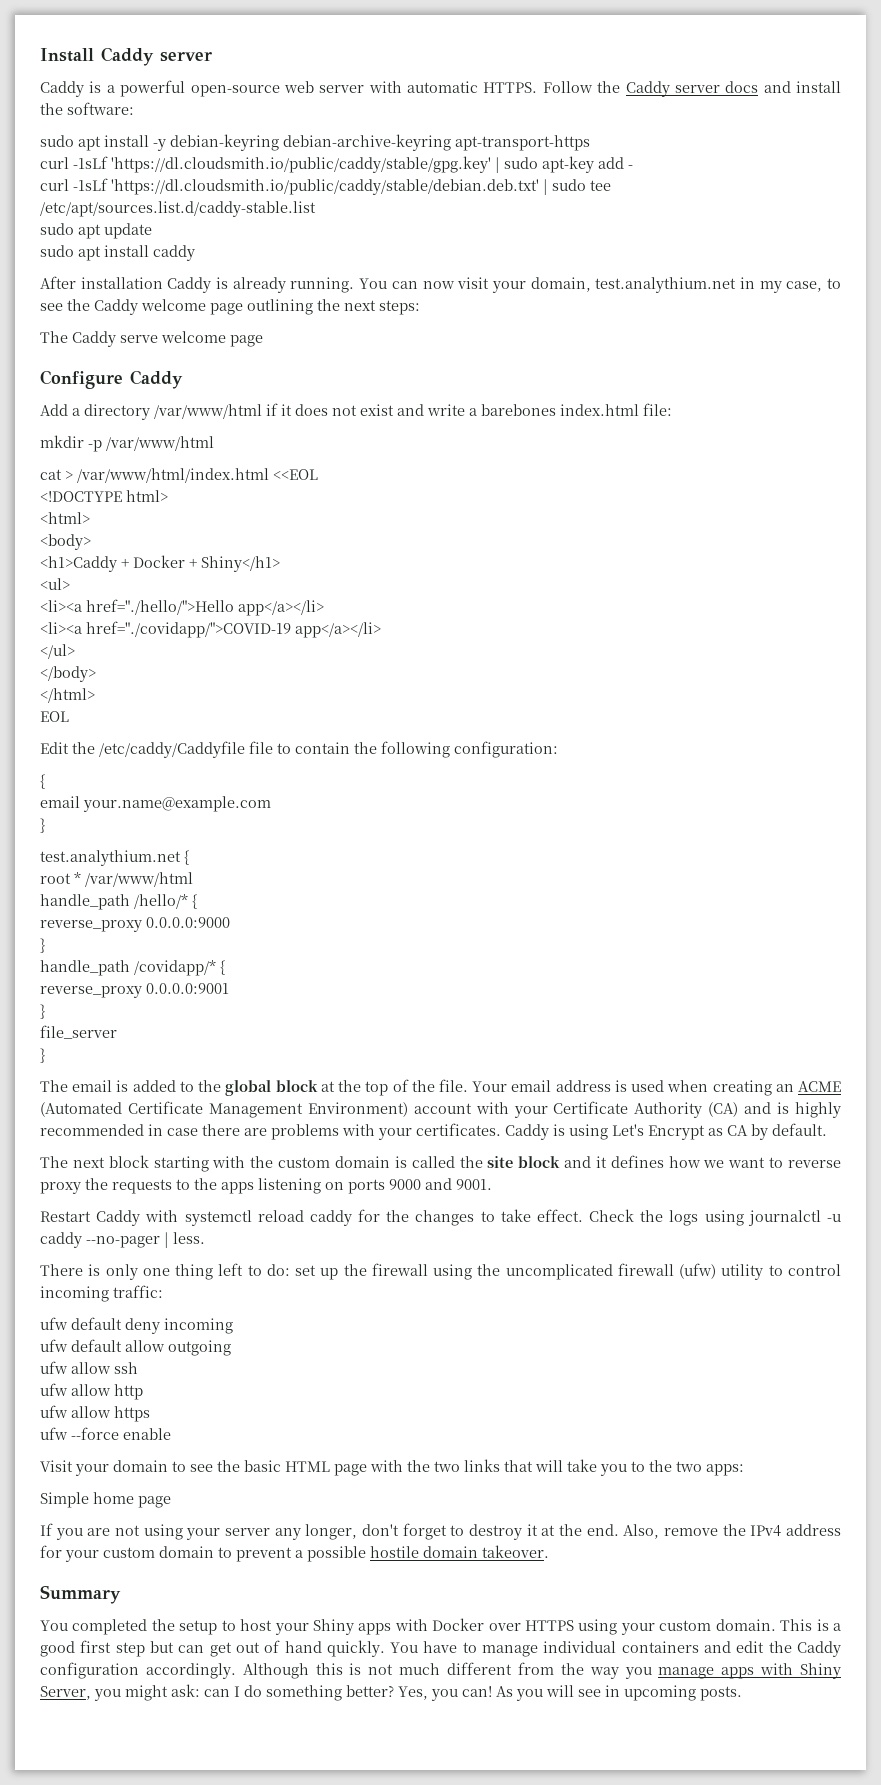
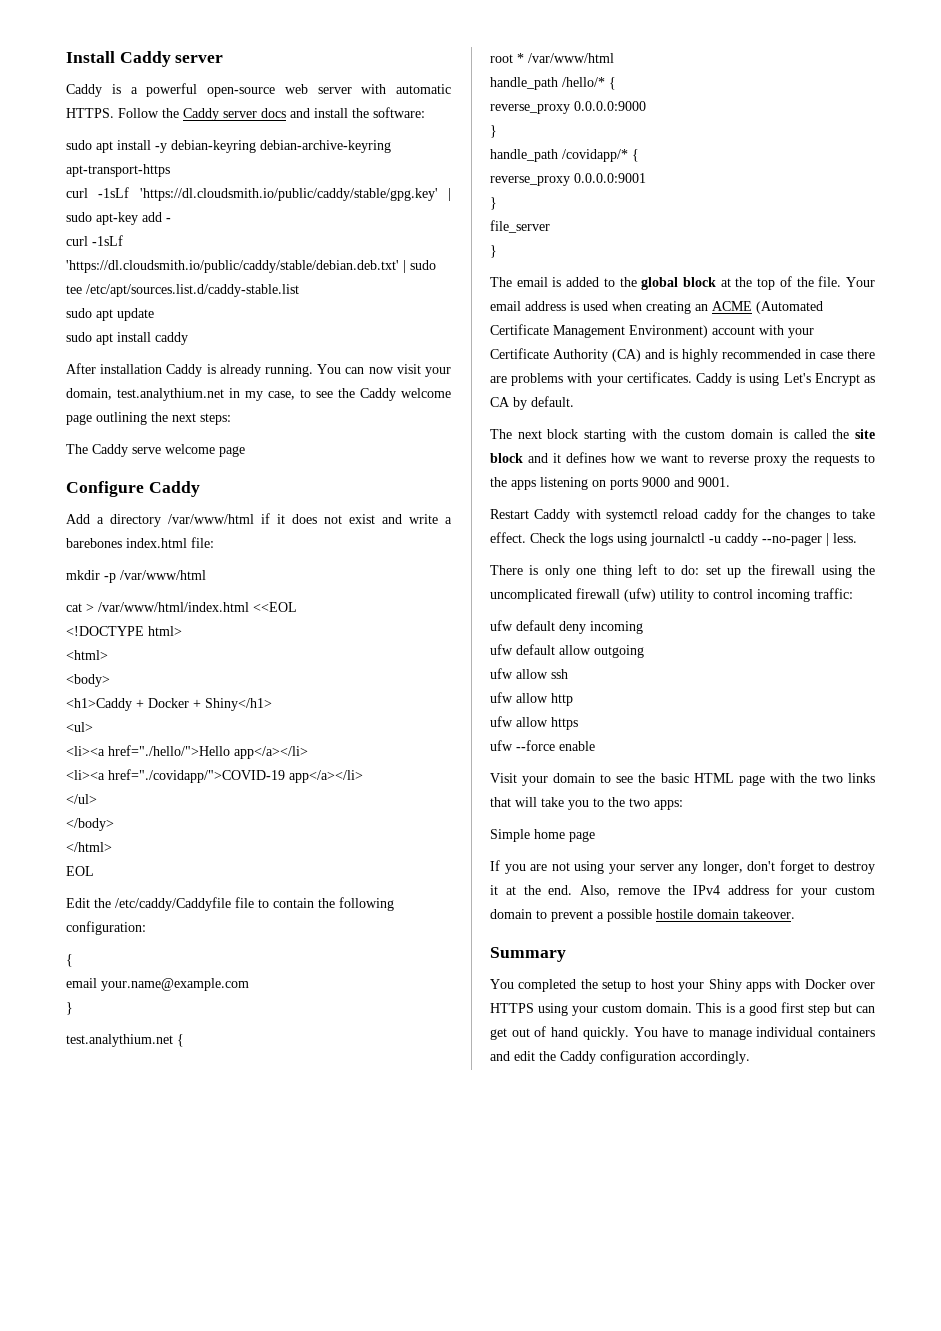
- Although this is not much different from the way you manage apps with Shiny Server, you might ask: can I do something better? Yes, you can! As you will see in upcoming posts.

